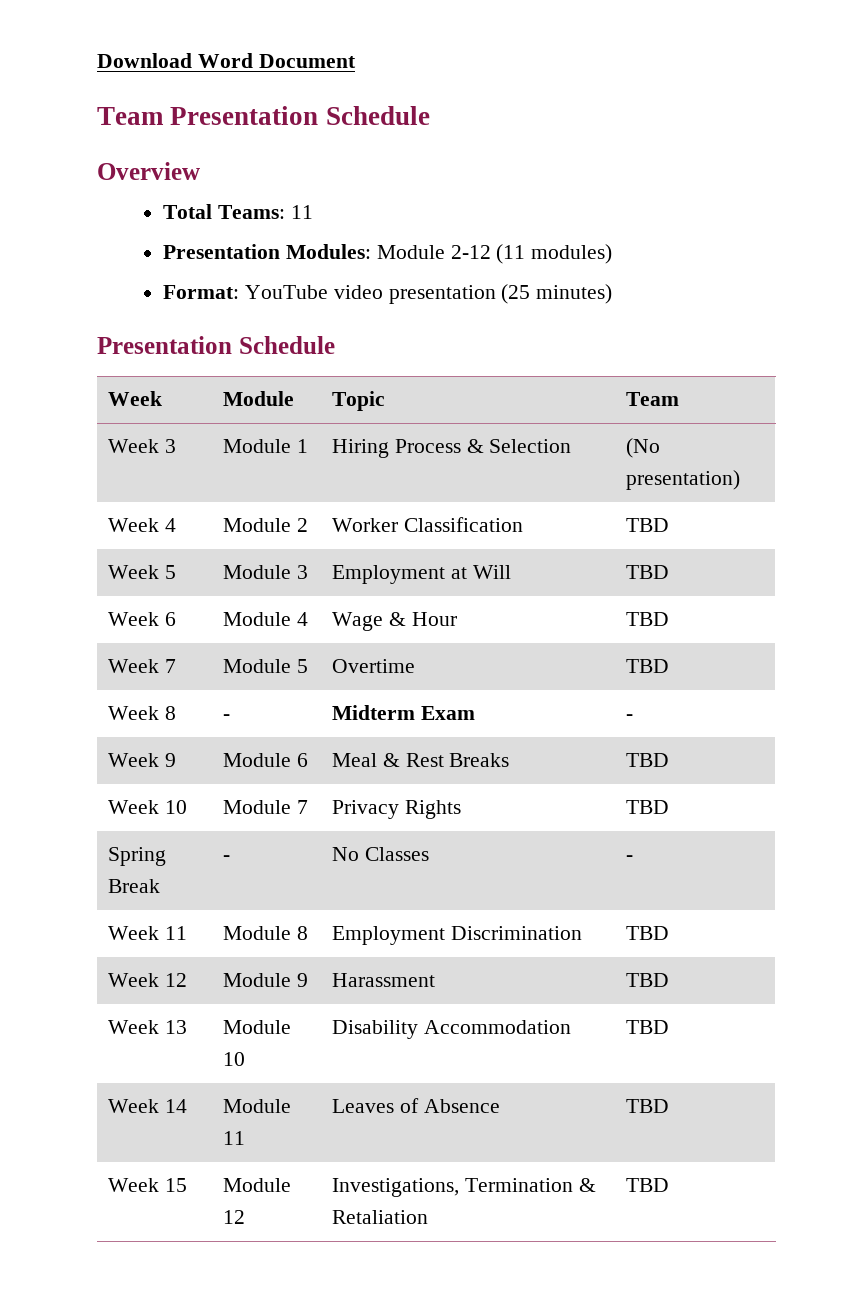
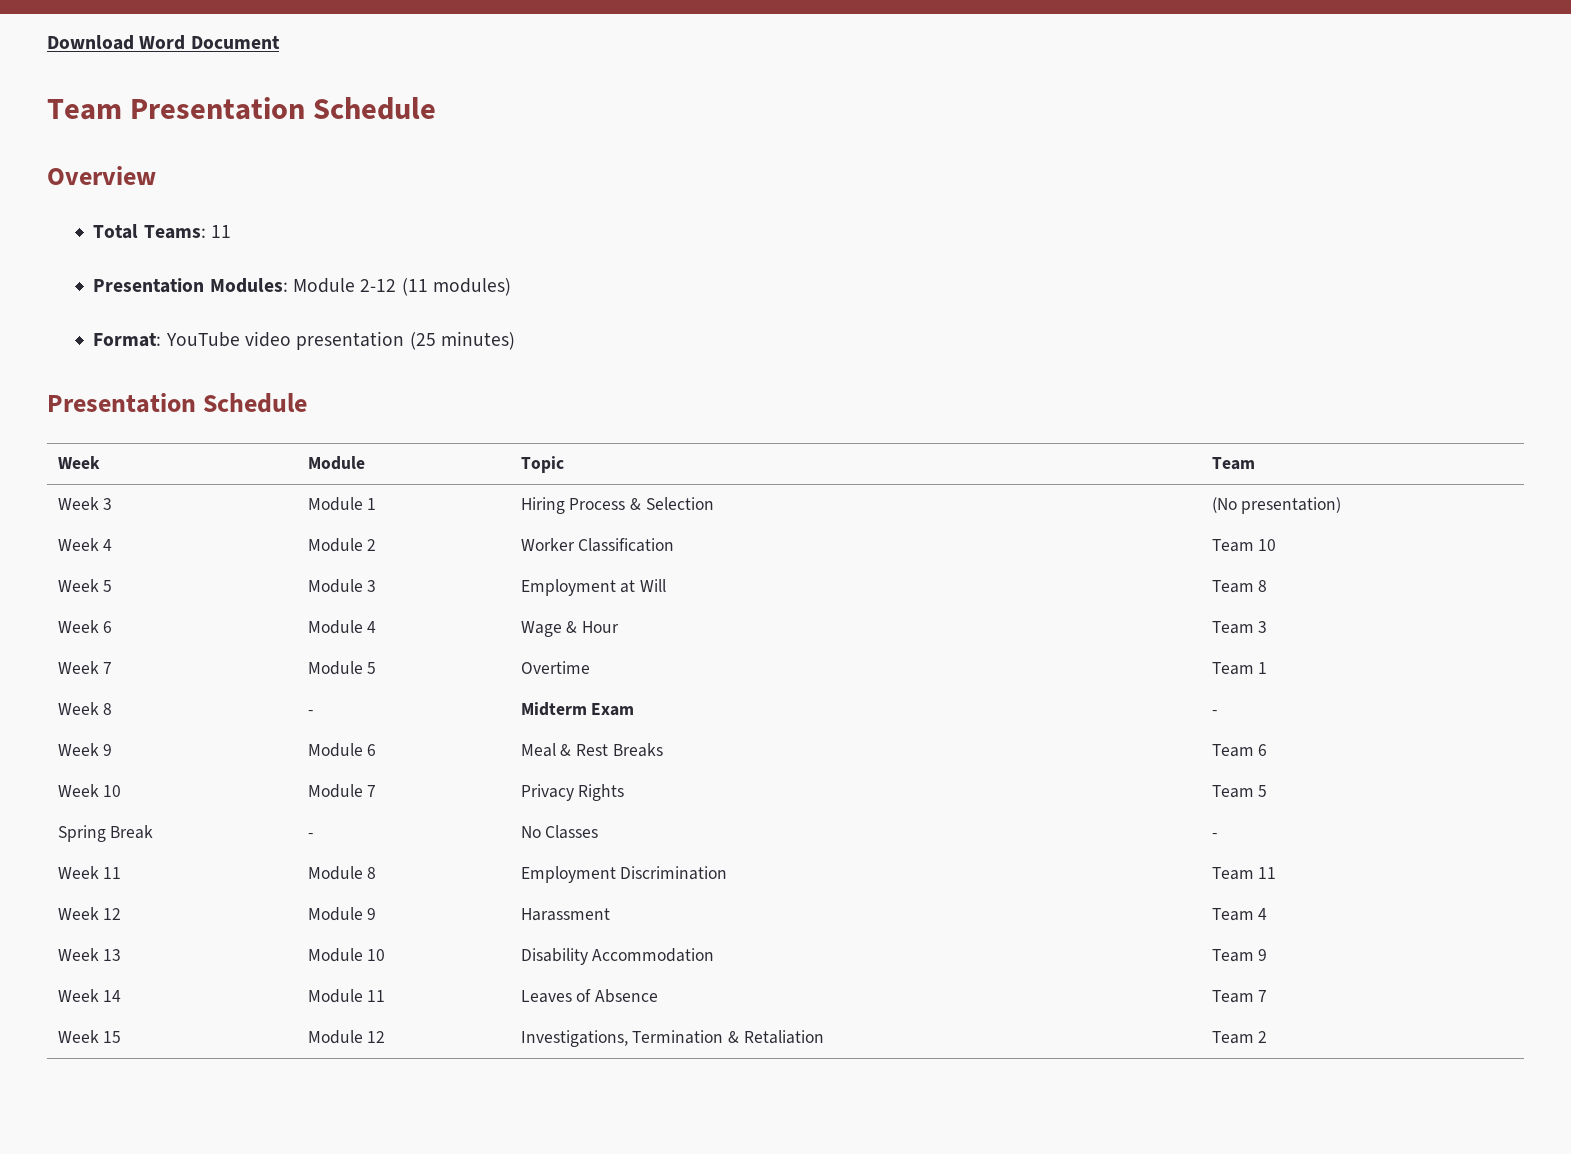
- Week 4 | Module 2 | Worker Classification | TBD
+ Week 4 | Module 2 | Worker Classification | Team 10
- Week 5 | Module 3 | Employment at Will | TBD
+ Week 5 | Module 3 | Employment at Will | Team 8
- Week 6 | Module 4 | Wage & Hour | TBD
+ Week 6 | Module 4 | Wage & Hour | Team 3
- Week 7 | Module 5 | Overtime | TBD
+ Week 7 | Module 5 | Overtime | Team 1
- Week 9 | Module 6 | Meal & Rest Breaks | TBD
+ Week 9 | Module 6 | Meal & Rest Breaks | Team 6
- Week 10 | Module 7 | Privacy Rights | TBD
+ Week 10 | Module 7 | Privacy Rights | Team 5
- Week 11 | Module 8 | Employment Discrimination | TBD
+ Week 11 | Module 8 | Employment Discrimination | Team 11
- Week 12 | Module 9 | Harassment | TBD
+ Week 12 | Module 9 | Harassment | Team 4
- Week 13 | Module 10 | Disability Accommodation | TBD
+ Week 13 | Module 10 | Disability Accommodation | Team 9
- Week 14 | Module 11 | Leaves of Absence | TBD
+ Week 14 | Module 11 | Leaves of Absence | Team 7
- Week 15 | Module 12 | Investigations, Termination & Retaliation | TBD
+ Week 15 | Module 12 | Investigations, Termination & Retaliation | Team 2

